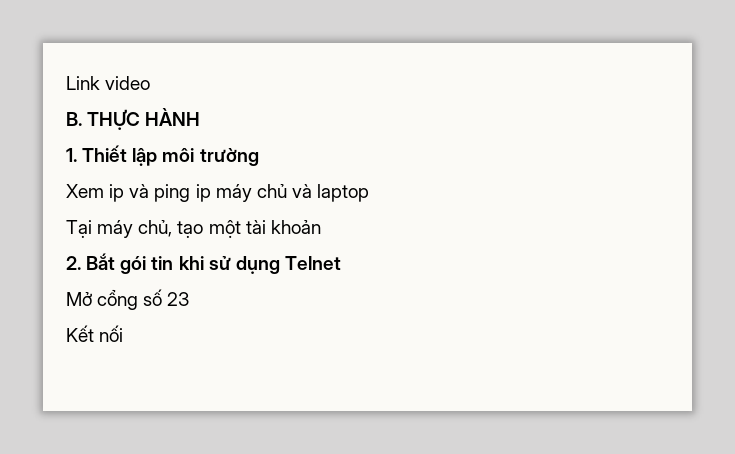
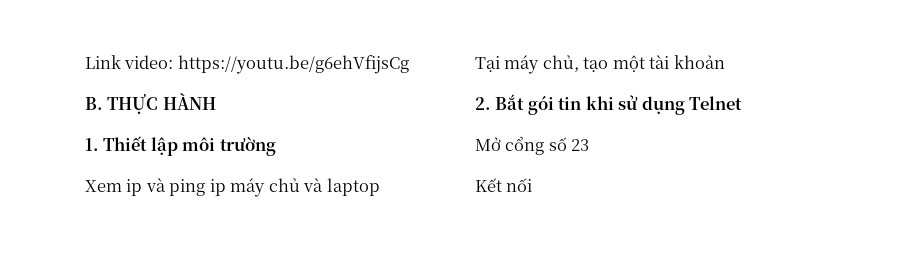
- Link video
+ Link video: https://youtu.be/g6ehVfijsCg

